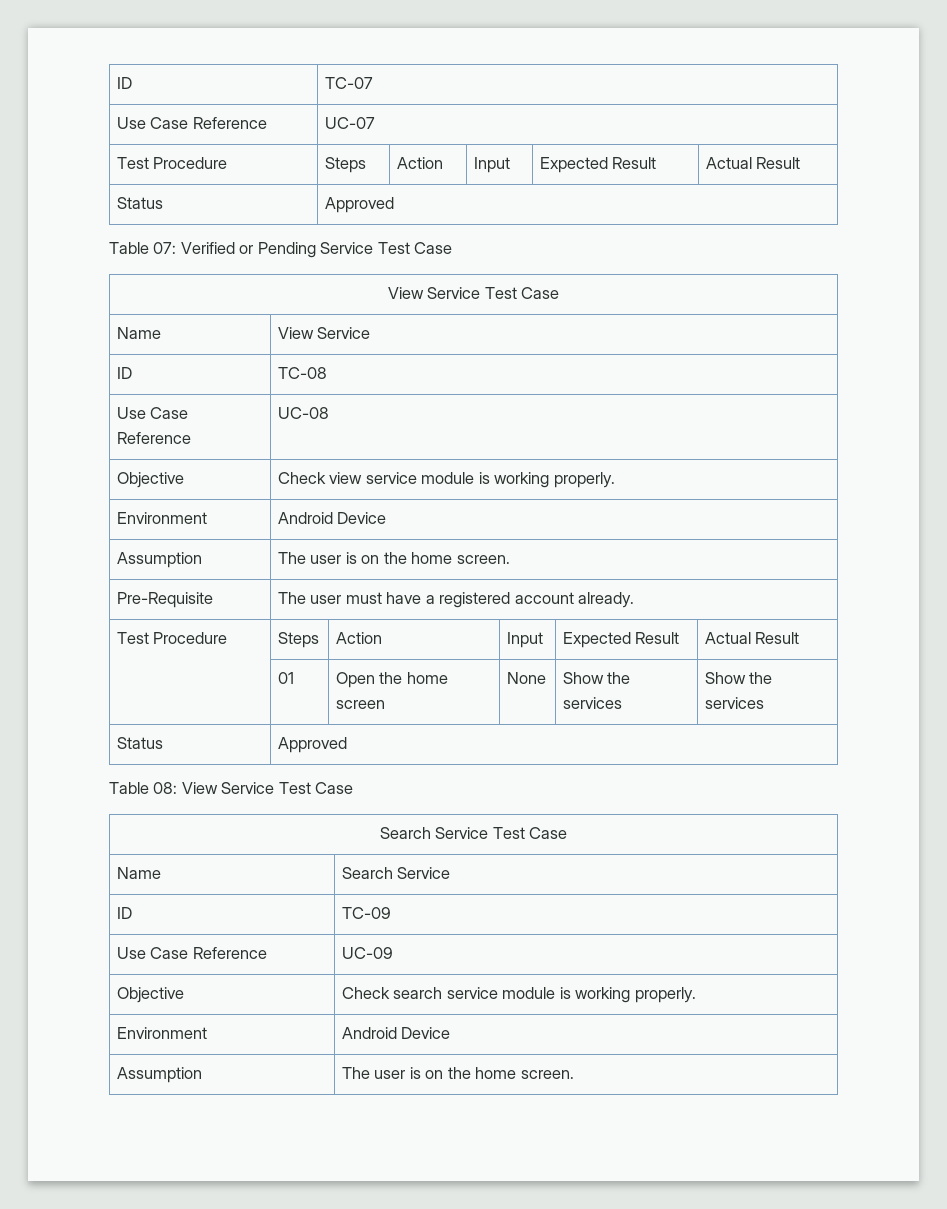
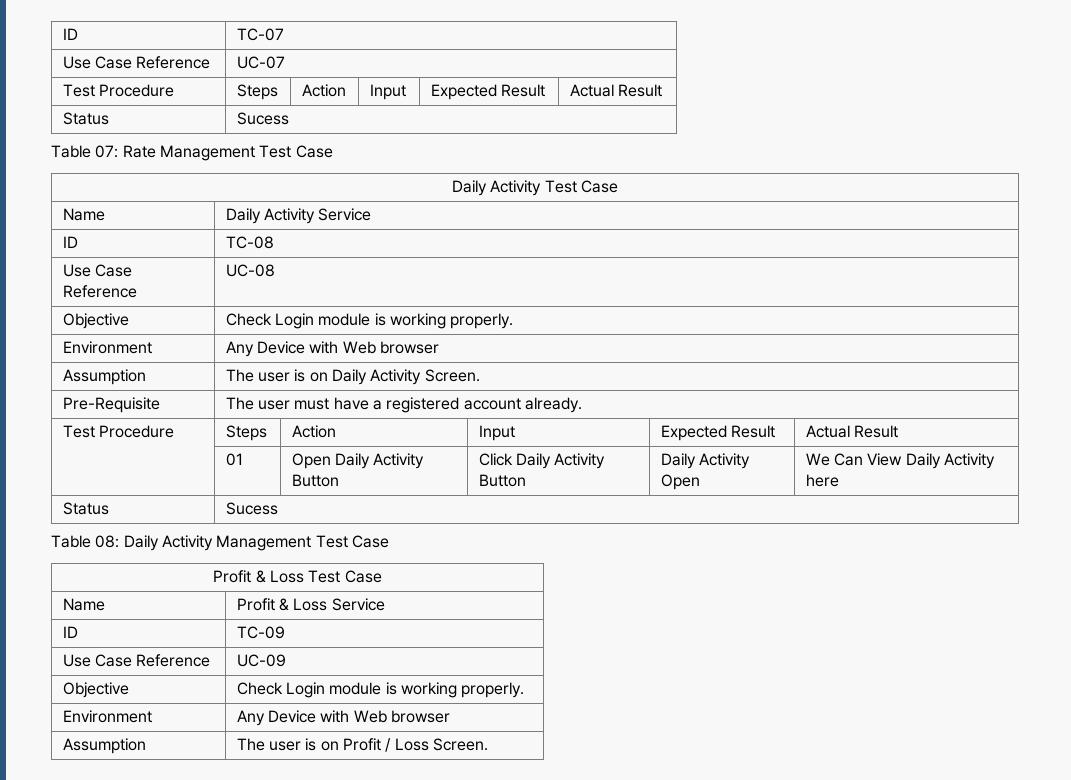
  Use Case Reference | UC-07
  Test Procedure | Steps | Action | Input | Expected Result | Actual Result
- Status | Approved
+ Status | Sucess
- Table 07: Verified or Pending Service Test Case
- View Service Test Case
- Name | View Service
+ Table 07: Rate Management Test Case
+ Daily Activity Test Case
+ Name | Daily Activity Service
  Use Case Reference | UC-08
- Objective | Check view service module is working properly.
- Environment | Android Device
- Assumption | The user is on the home screen.
+ Objective | Check Login module is working properly.
+ Environment | Any Device with Web browser
+ Assumption | The user is on Daily Activity Screen.
- | 01 | Open the home screen | None | Show the services | Show the services
- Status | Approved
+ | 01 | Open Daily Activity Button | Click Daily Activity Button | Daily Activity Open | We Can View Daily Activity here
+ Status | Sucess
- Table 08: View Service Test Case
- Search Service Test Case
- Name | Search Service
+ Table 08: Daily Activity Management Test Case
+ Profit & Loss Test Case
+ Name | Profit & Loss Service
  Use Case Reference | UC-09
- Objective | Check search service module is working properly.
- Environment | Android Device
- Assumption | The user is on the home screen.
+ Objective | Check Login module is working properly.
+ Environment | Any Device with Web browser
+ Assumption | The user is on Profit / Loss Screen.

